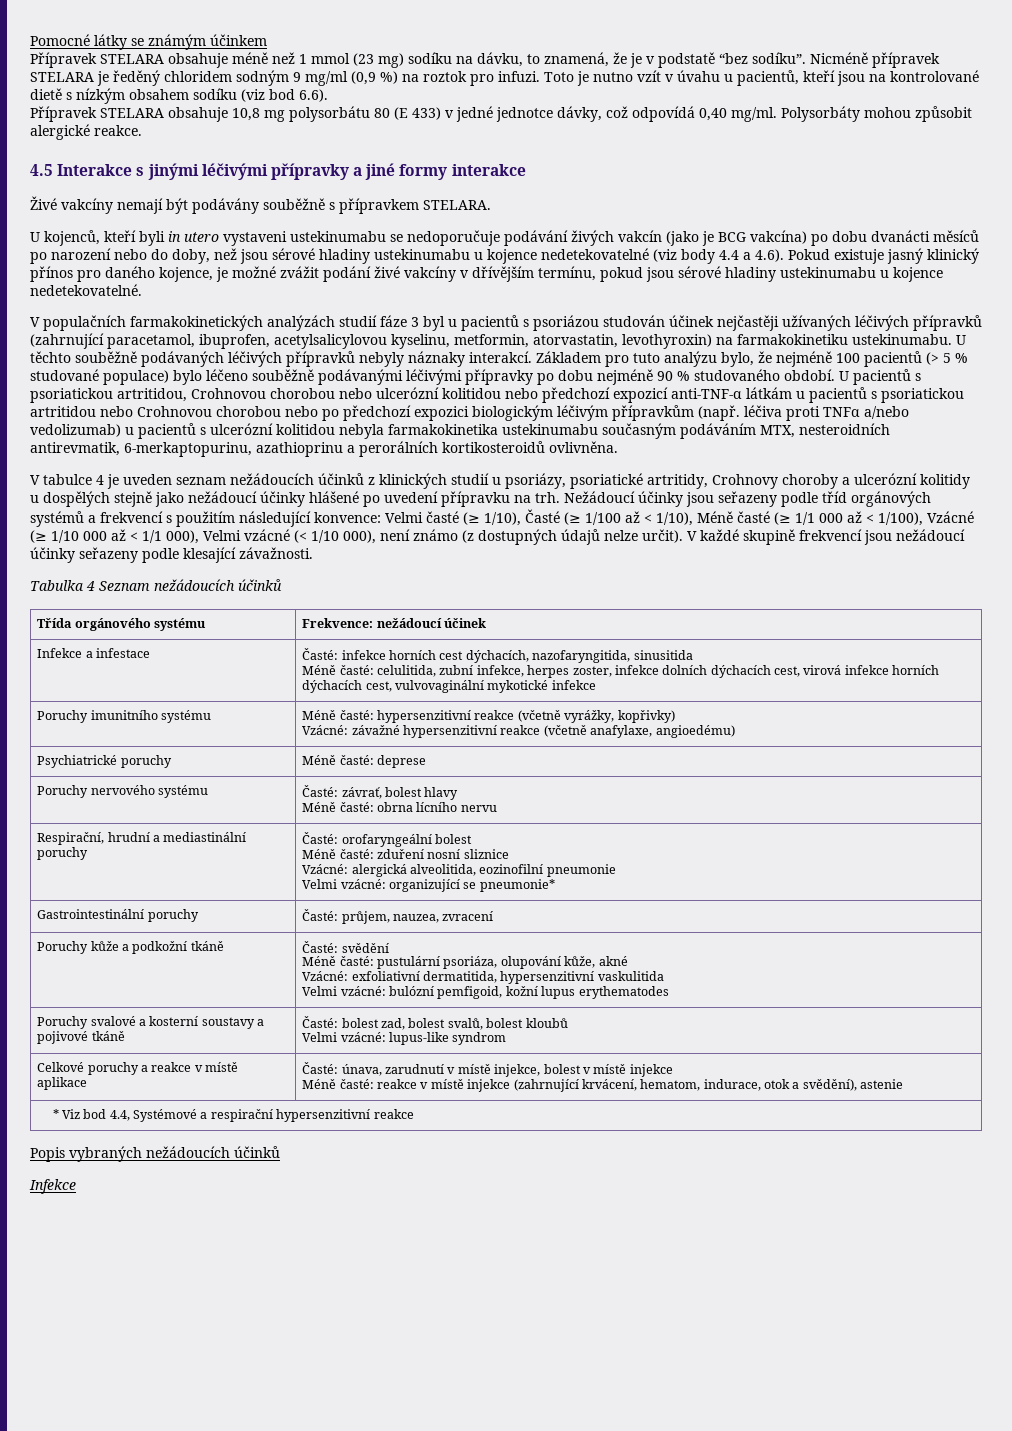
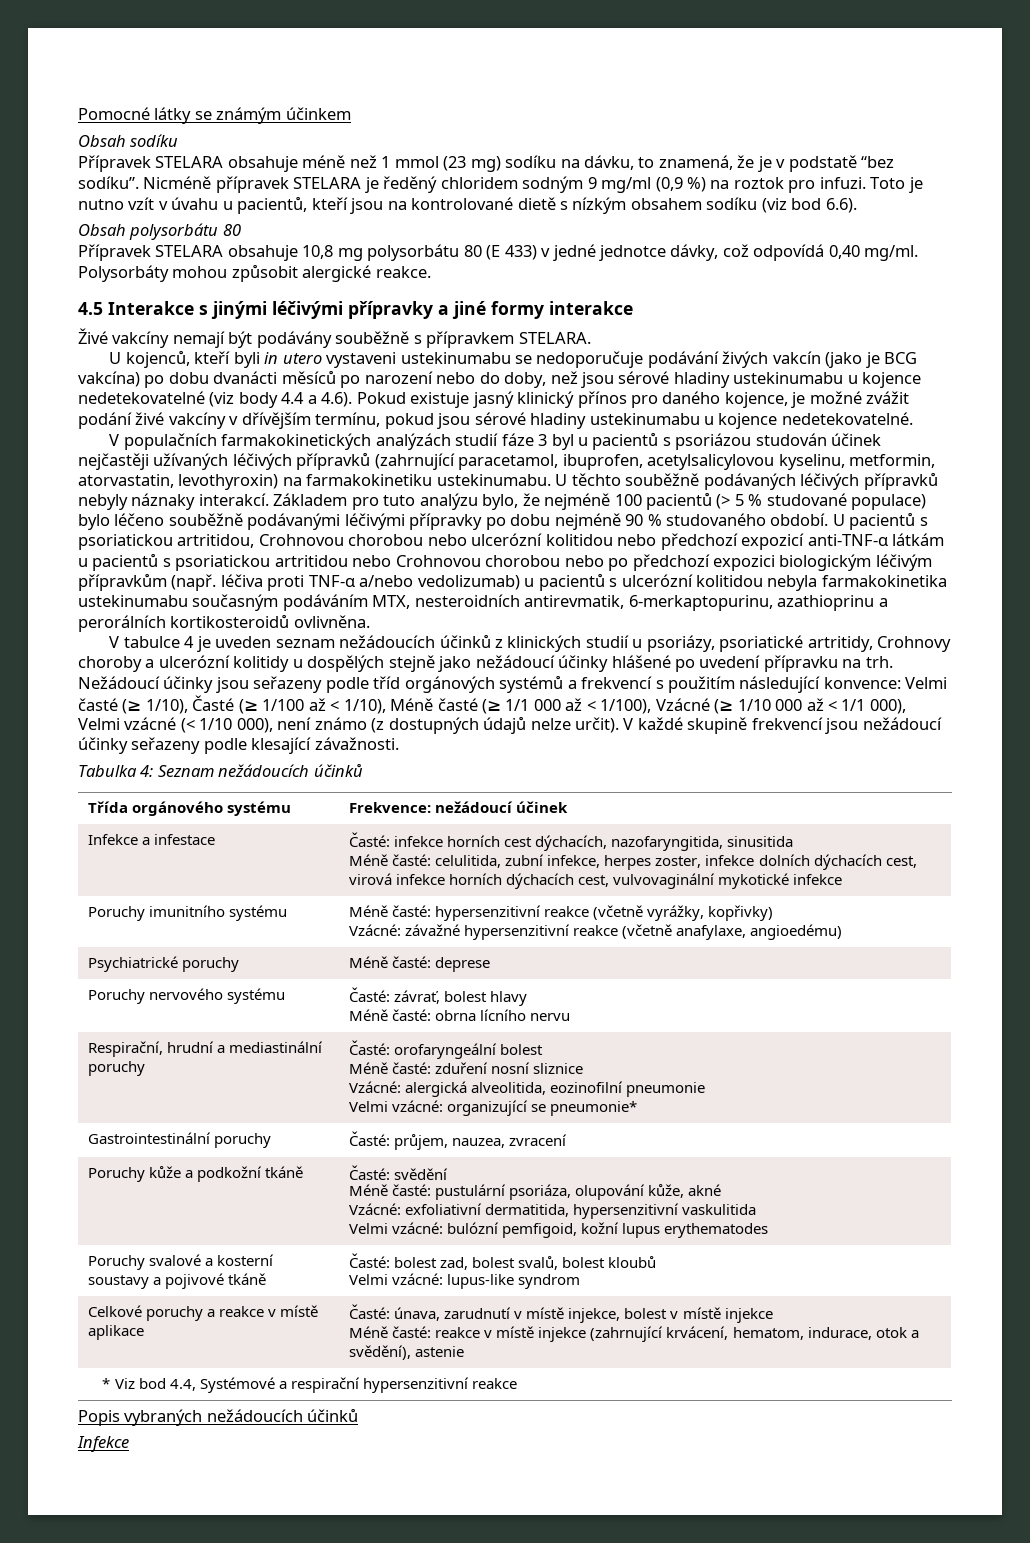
+ Obsah sodíku
+ Obsah polysorbátu 80
- U pacientů s psoriatickou artritidou, Crohnovou chorobou nebo ulcerózní kolitidou nebo předchozí expozicí anti-TNF-α látkám u pacientů s psoriatickou artritidou nebo Crohnovou chorobou nebo po předchozí expozici biologickým léčivým přípravkům (např. léčiva proti TNFα a/nebo vedolizumab) u pacientů s ulcerózní kolitidou nebyla farmakokinetika ustekinumabu současným podáváním MTX, nesteroidních antirevmatik, 6-merkaptopurinu, azathioprinu a perorálních kortikosteroidů ovlivněna.
+ U pacientů s psoriatickou artritidou, Crohnovou chorobou nebo ulcerózní kolitidou nebo předchozí expozicí anti-TNF-α látkám u pacientů s psoriatickou artritidou nebo Crohnovou chorobou nebo po předchozí expozici biologickým léčivým přípravkům (např. léčiva proti TNF-α a/nebo vedolizumab) u pacientů s ulcerózní kolitidou nebyla farmakokinetika ustekinumabu současným podáváním MTX, nesteroidních antirevmatik, 6-merkaptopurinu, azathioprinu a perorálních kortikosteroidů ovlivněna.
- Tabulka 4 Seznam nežádoucích účinků
+ Tabulka 4: Seznam nežádoucích účinků

